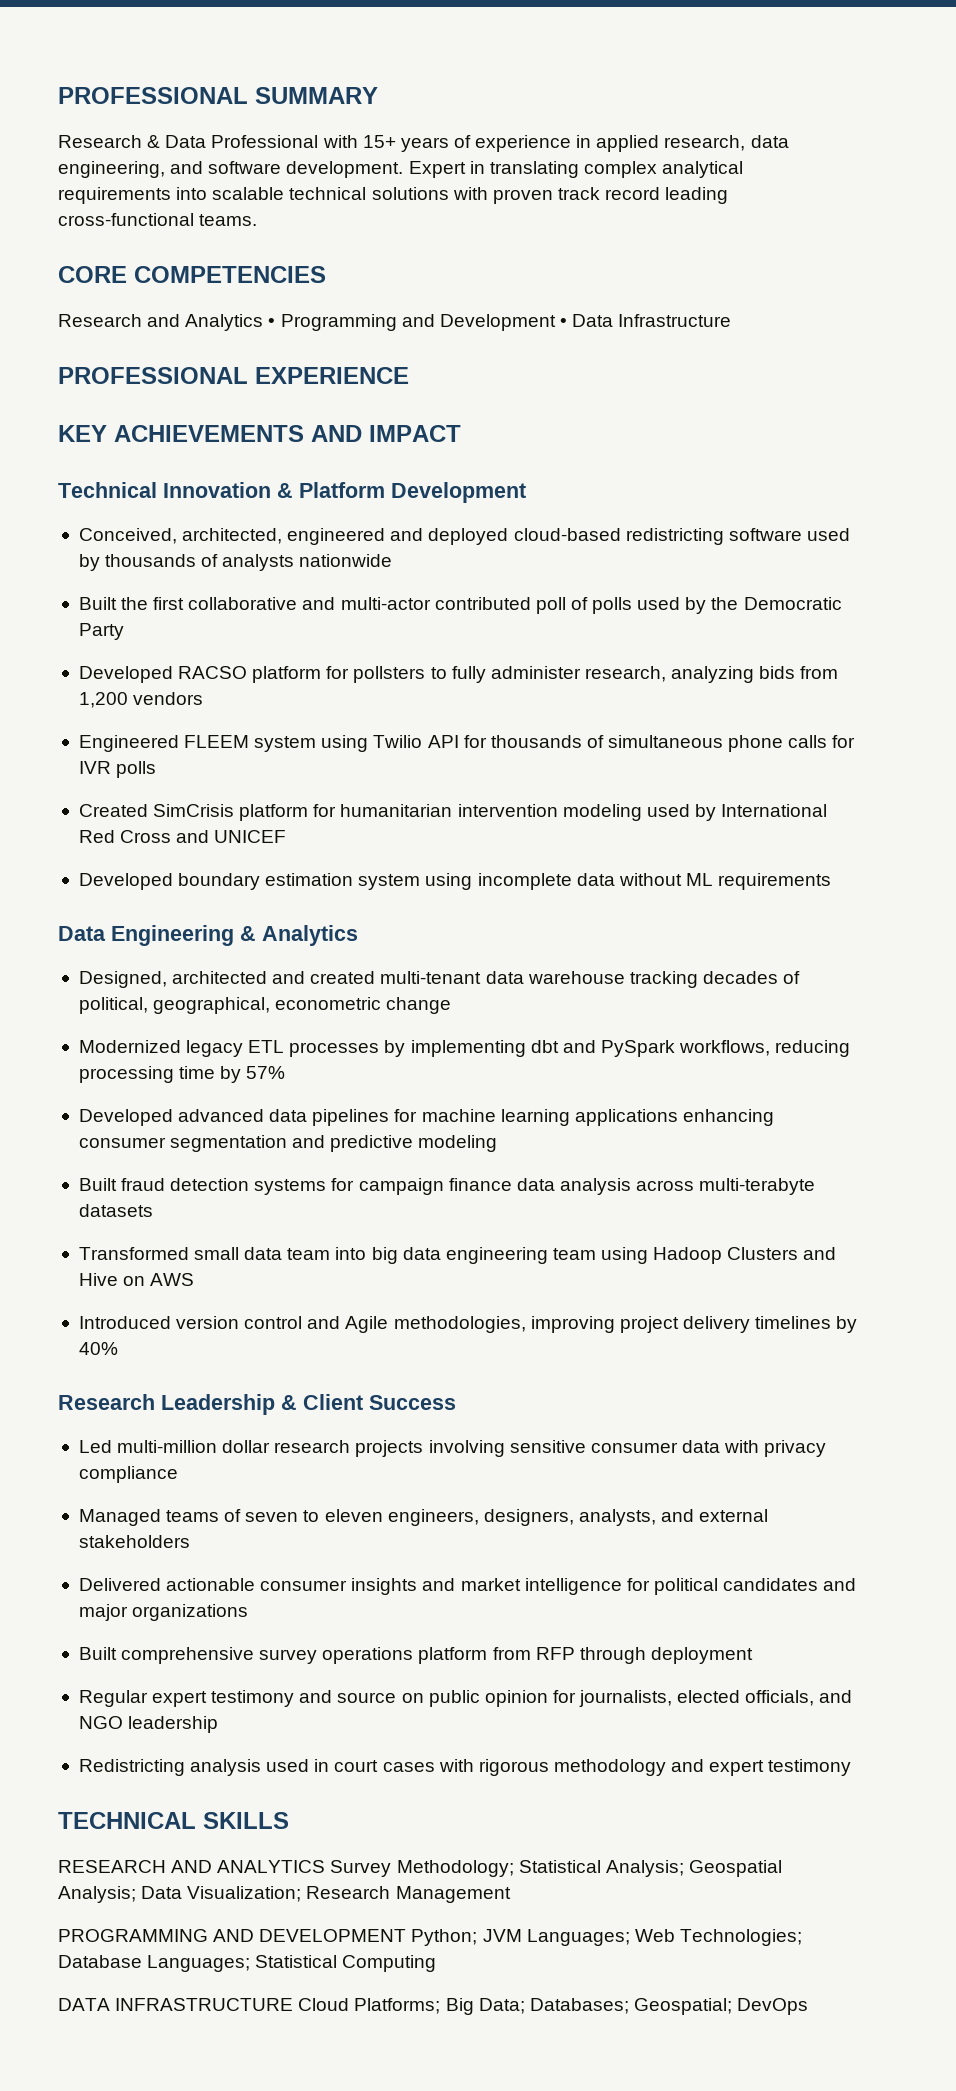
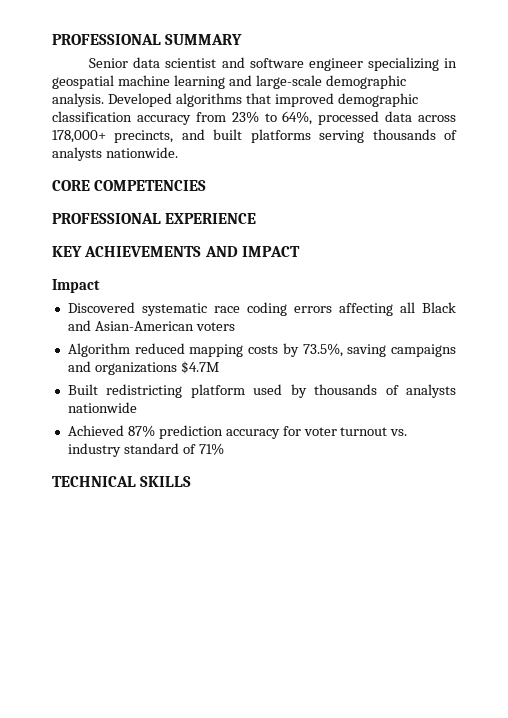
- Research & Data Professional with 15+ years of experience in applied research, data engineering, and software development. Expert in translating complex analytical requirements into scalable technical solutions with proven track record leading cross-functional teams.
+ Senior data scientist and software engineer specializing in geospatial machine learning and large-scale demographic analysis. Developed algorithms that improved demographic classification accuracy from 23% to 64%, processed data across 178,000+ precincts, and built platforms serving thousands of analysts nationwide.
  CORE COMPETENCIES
- Research and Analytics • Programming and Development • Data Infrastructure
- Technical Innovation & Platform Development
- Conceived, architected, engineered and deployed cloud-based redistricting software used by thousands of analysts nationwide
+ Impact
+ Discovered systematic race coding errors affecting all Black and Asian-American voters
+ Algorithm reduced mapping costs by 73.5%, saving campaigns and organizations $4.7M
+ Built redistricting platform used by thousands of analysts nationwide
- Built the first collaborative and multi-actor contributed poll of polls used by the Democratic Party
- Developed RACSO platform for pollsters to fully administer research, analyzing bids from 1,200 vendors
- Engineered FLEEM system using Twilio API for thousands of simultaneous phone calls for IVR polls
- Created SimCrisis platform for humanitarian intervention modeling used by International Red Cross and UNICEF
- Developed boundary estimation system using incomplete data without ML requirements
- Data Engineering & Analytics
- Designed, architected and created multi-tenant data warehouse tracking decades of political, geographical, econometric change
- Modernized legacy ETL processes by implementing dbt and PySpark workflows, reducing processing time by 57%
- Developed advanced data pipelines for machine learning applications enhancing consumer segmentation and predictive modeling
- Built fraud detection systems for campaign finance data analysis across multi-terabyte datasets
- Transformed small data team into big data engineering team using Hadoop Clusters and Hive on AWS
- Introduced version control and Agile methodologies, improving project delivery timelines by 40%
- Research Leadership & Client Success
- Led multi-million dollar research projects involving sensitive consumer data with privacy compliance
- Managed teams of seven to eleven engineers, designers, analysts, and external stakeholders
- Delivered actionable consumer insights and market intelligence for political candidates and major organizations
- Built comprehensive survey operations platform from RFP through deployment
- Regular expert testimony and source on public opinion for journalists, elected officials, and NGO leadership
- Redistricting analysis used in court cases with rigorous methodology and expert testimony
+ Achieved 87% prediction accuracy for voter turnout vs. industry standard of 71%
  TECHNICAL SKILLS
- RESEARCH AND ANALYTICS Survey Methodology; Statistical Analysis; Geospatial Analysis; Data Visualization; Research Management
- PROGRAMMING AND DEVELOPMENT Python; JVM Languages; Web Technologies; Database Languages; Statistical Computing
- DATA INFRASTRUCTURE Cloud Platforms; Big Data; Databases; Geospatial; DevOps

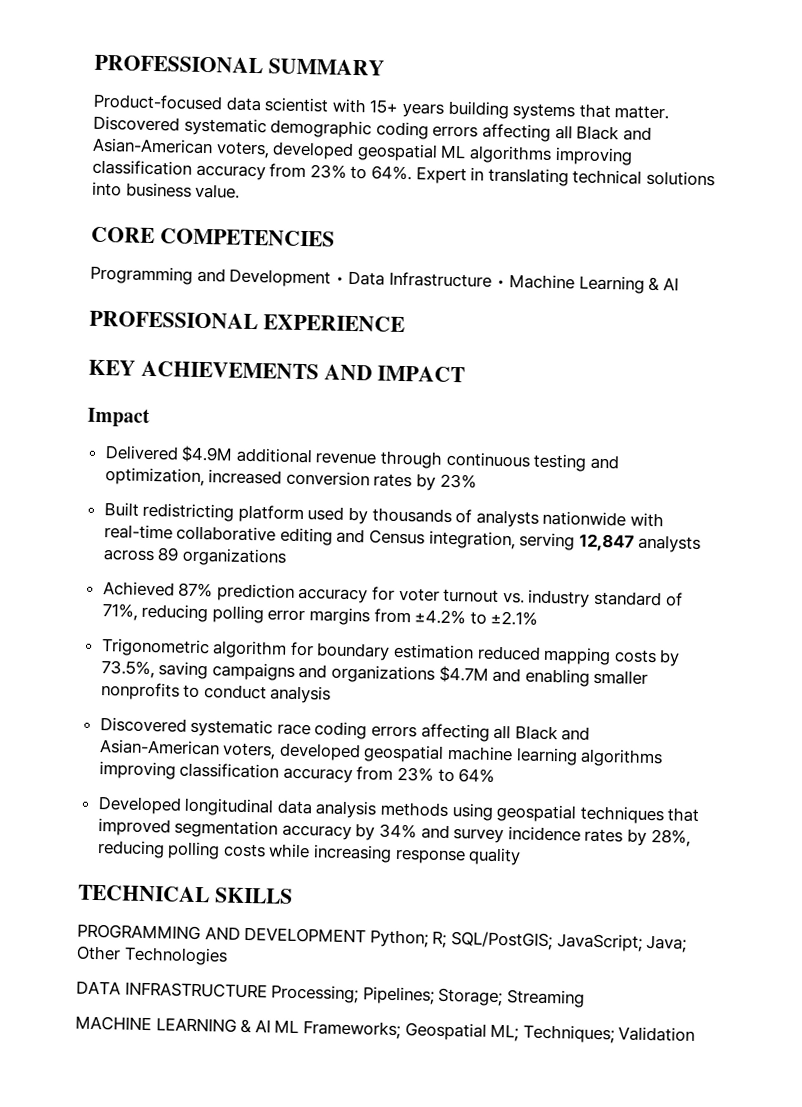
- Senior data scientist and software engineer specializing in geospatial machine learning and large-scale demographic analysis. Developed algorithms that improved demographic classification accuracy from 23% to 64%, processed data across 178,000+ precincts, and built platforms serving thousands of analysts nationwide.
+ Product-focused data scientist with 15+ years building systems that matter. Discovered systematic demographic coding errors affecting all Black and Asian-American voters, developed geospatial ML algorithms improving classification accuracy from 23% to 64%. Expert in translating technical solutions into business value.
  CORE COMPETENCIES
+ Programming and Development • Data Infrastructure • Machine Learning & AI
- Discovered systematic race coding errors affecting all Black and Asian-American voters
- Algorithm reduced mapping costs by 73.5%, saving campaigns and organizations $4.7M
+ Delivered $4.9M additional revenue through continuous testing and optimization, increased conversion rates by 23%
- Built redistricting platform used by thousands of analysts nationwide
+ Built redistricting platform used by thousands of analysts nationwide with real-time collaborative editing and Census integration, serving 12,847 analysts across 89 organizations
- Achieved 87% prediction accuracy for voter turnout vs. industry standard of 71%
+ Achieved 87% prediction accuracy for voter turnout vs. industry standard of 71%, reducing polling error margins from ±4.2% to ±2.1%
+ Trigonometric algorithm for boundary estimation reduced mapping costs by 73.5%, saving campaigns and organizations $4.7M and enabling smaller nonprofits to conduct analysis
+ Discovered systematic race coding errors affecting all Black and Asian-American voters, developed geospatial machine learning algorithms improving classification accuracy from 23% to 64%
+ Developed longitudinal data analysis methods using geospatial techniques that improved segmentation accuracy by 34% and survey incidence rates by 28%, reducing polling costs while increasing response quality
  TECHNICAL SKILLS
+ PROGRAMMING AND DEVELOPMENT Python; R; SQL/PostGIS; JavaScript; Java; Other Technologies
+ DATA INFRASTRUCTURE Processing; Pipelines; Storage; Streaming
+ MACHINE LEARNING & AI ML Frameworks; Geospatial ML; Techniques; Validation

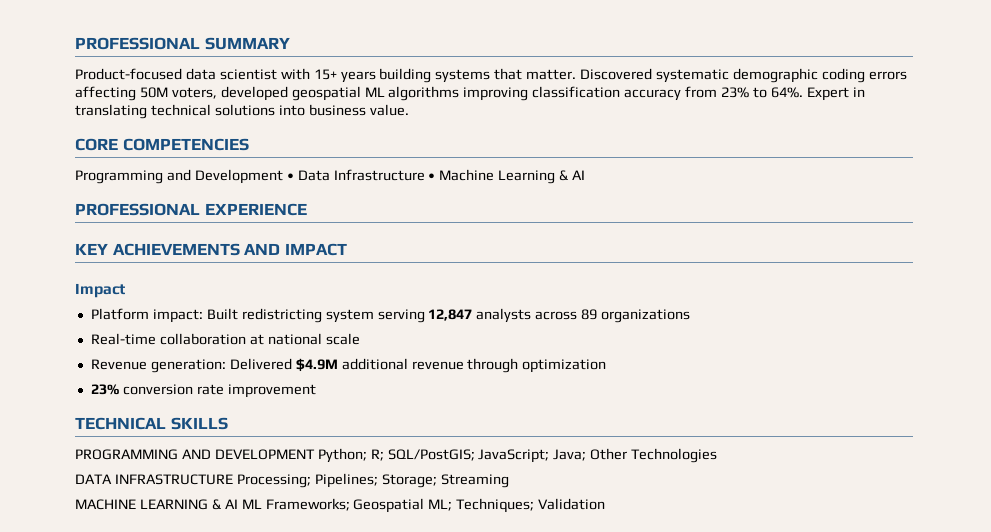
- Discovered systematic demographic coding errors affecting all Black and Asian-American voters, developed geospatial ML algorithms improving classification accuracy from 23% to 64%.
+ Discovered systematic demographic coding errors affecting 50M voters, developed geospatial ML algorithms improving classification accuracy from 23% to 64%.
- Delivered $4.9M additional revenue through continuous testing and optimization, increased conversion rates by 23%
- Built redistricting platform used by thousands of analysts nationwide with real-time collaborative editing and Census integration, serving 12,847 analysts across 89 organizations
+ Platform impact: Built redistricting system serving 12,847 analysts across 89 organizations
- Achieved 87% prediction accuracy for voter turnout vs. industry standard of 71%, reducing polling error margins from ±4.2% to ±2.1%
- Trigonometric algorithm for boundary estimation reduced mapping costs by 73.5%, saving campaigns and organizations $4.7M and enabling smaller nonprofits to conduct analysis
- Discovered systematic race coding errors affecting all Black and Asian-American voters, developed geospatial machine learning algorithms improving classification accuracy from 23% to 64%
- Developed longitudinal data analysis methods using geospatial techniques that improved segmentation accuracy by 34% and survey incidence rates by 28%, reducing polling costs while increasing response quality
+ Real-time collaboration at national scale
+ Revenue generation: Delivered $4.9M additional revenue through optimization
+ 23% conversion rate improvement

